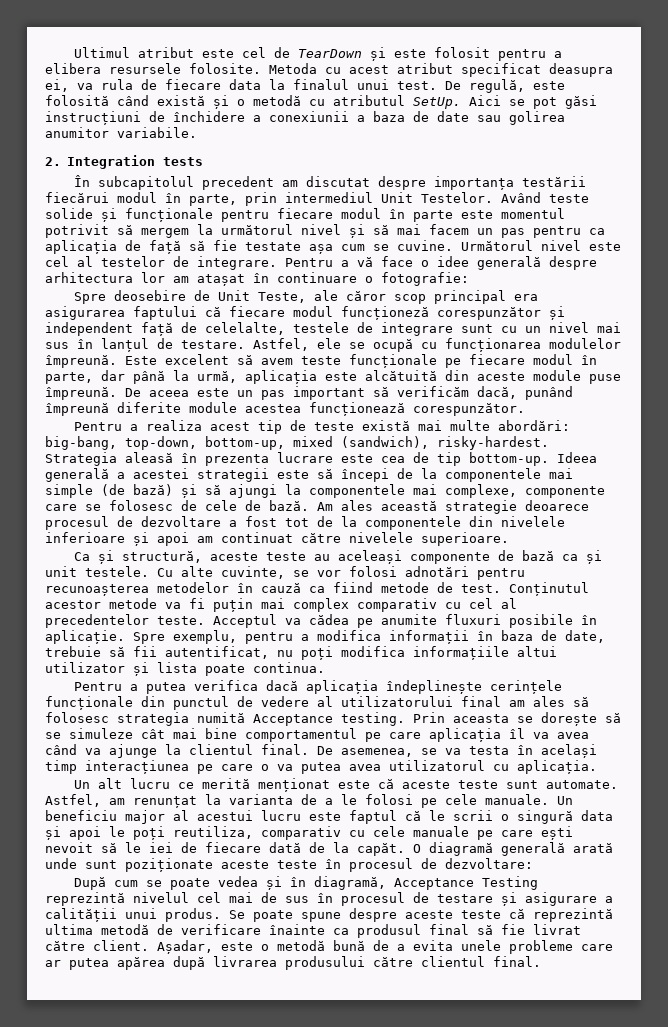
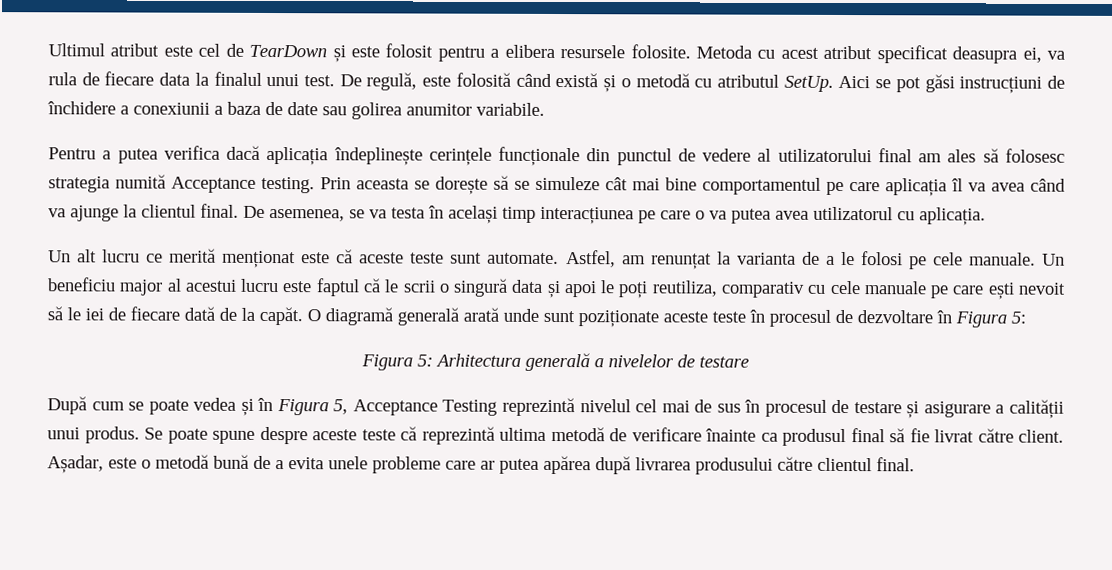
- 2. Integration tests
- În subcapitolul precedent am discutat despre importanța testării fiecărui modul în parte, prin intermediul Unit Testelor. Având teste solide și funcționale pentru fiecare modul în parte este momentul potrivit să mergem la următorul nivel și să mai facem un pas pentru ca aplicația de față să fie testate așa cum se cuvine. Următorul nivel este cel al testelor de integrare. Pentru a vă face o idee generală despre arhitectura lor am atașat în continuare o fotografie:
- Spre deosebire de Unit Teste, ale căror scop principal era asigurarea faptului că fiecare modul funcționeză corespunzător și independent față de celelalte, testele de integrare sunt cu un nivel mai sus în lanțul de testare. Astfel, ele se ocupă cu funcționarea modulelor împreună. Este excelent să avem teste funcționale pe fiecare modul în parte, dar până la urmă, aplicația este alcătuită din aceste module puse împreună. De aceea este un pas important să verificăm dacă, punând împreună diferite module acestea funcționează corespunzător.
- Pentru a realiza acest tip de teste există mai multe abordări: big-bang, top-down, bottom-up, mixed (sandwich), risky-hardest. Strategia aleasă în prezenta lucrare este cea de tip bottom-up. Ideea generală a acestei strategii este să începi de la componentele mai simple (de bază) și să ajungi la componentele mai complexe, componente care se folosesc de cele de bază. Am ales această strategie deoarece procesul de dezvoltare a fost tot de la componentele din nivelele inferioare și apoi am continuat către nivelele superioare.
- Ca și structură, aceste teste au aceleași componente de bază ca și unit testele. Cu alte cuvinte, se vor folosi adnotări pentru recunoașterea metodelor în cauză ca fiind metode de test. Conținutul acestor metode va fi puțin mai complex comparativ cu cel al precedentelor teste. Acceptul va cădea pe anumite fluxuri posibile în aplicație. Spre exemplu, pentru a modifica informații în baza de date, trebuie să fii autentificat, nu poți modifica informațiile altui utilizator și lista poate continua.
- O diagramă generală arată unde sunt poziționate aceste teste în procesul de dezvoltare:
+ O diagramă generală arată unde sunt poziționate aceste teste în procesul de dezvoltare în Figura 5:
+ Figura 5: Arhitectura generală a nivelelor de testare
- După cum se poate vedea și în diagramă, Acceptance Testing reprezintă nivelul cel mai de sus în procesul de testare și asigurare a calității unui produs.
+ După cum se poate vedea și în Figura 5, Acceptance Testing reprezintă nivelul cel mai de sus în procesul de testare și asigurare a calității unui produs.

